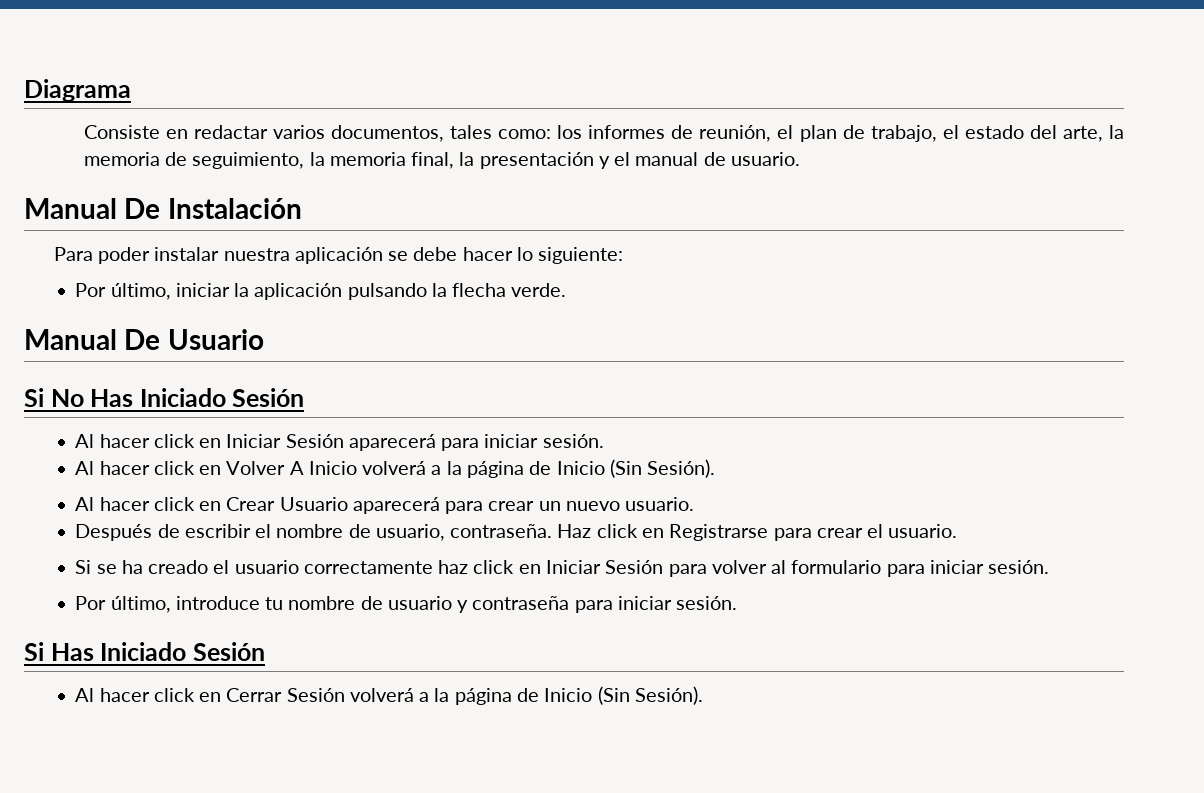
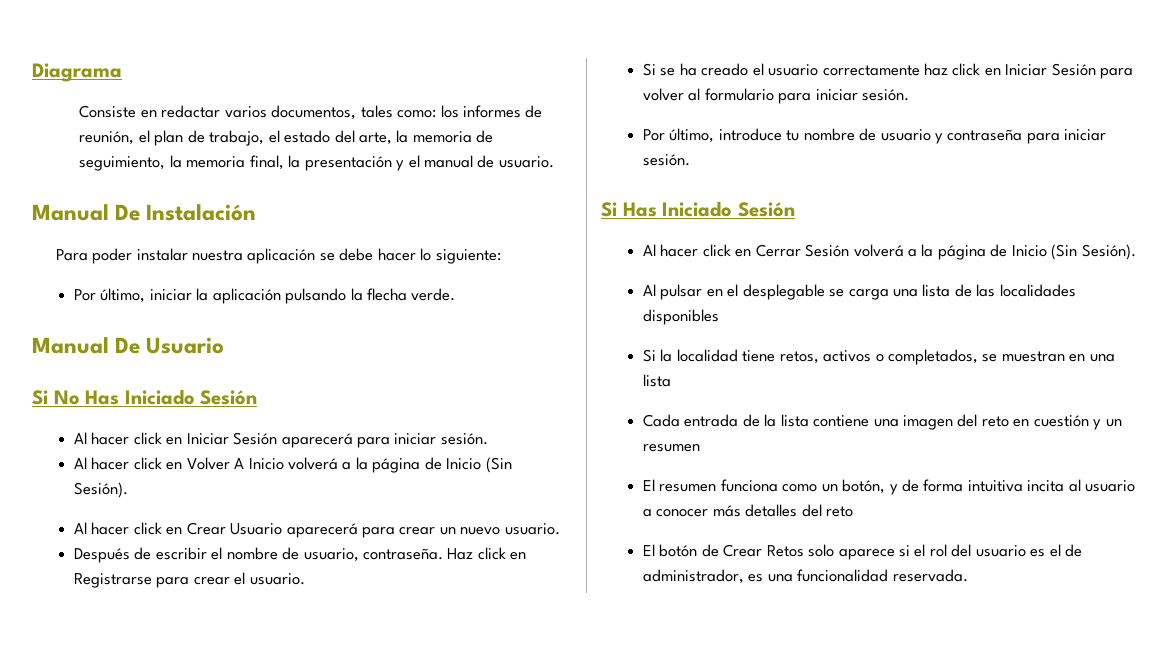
+ Al pulsar en el desplegable se carga una lista de las localidades disponibles
+ Si la localidad tiene retos, activos o completados, se muestran en una lista
+ Cada entrada de la lista contiene una imagen del reto en cuestión y un resumen
+ El resumen funciona como un botón, y de forma intuitiva incita al usuario a conocer más detalles del reto
+ El botón de Crear Retos solo aparece si el rol del usuario es el de administrador, es una funcionalidad reservada.

